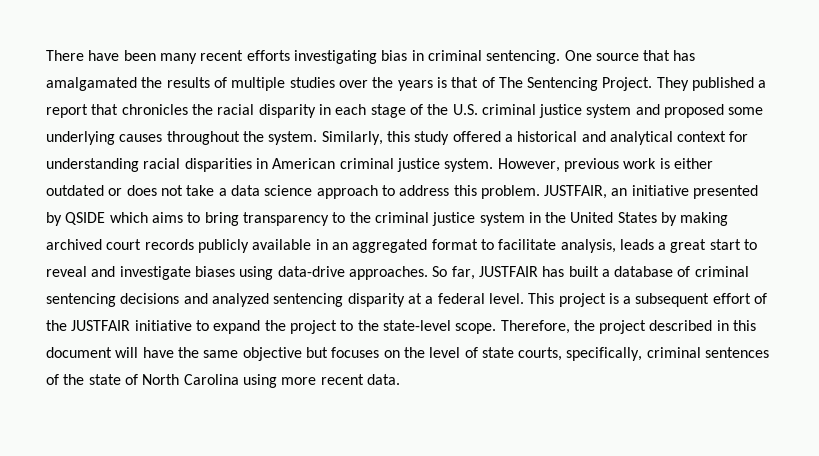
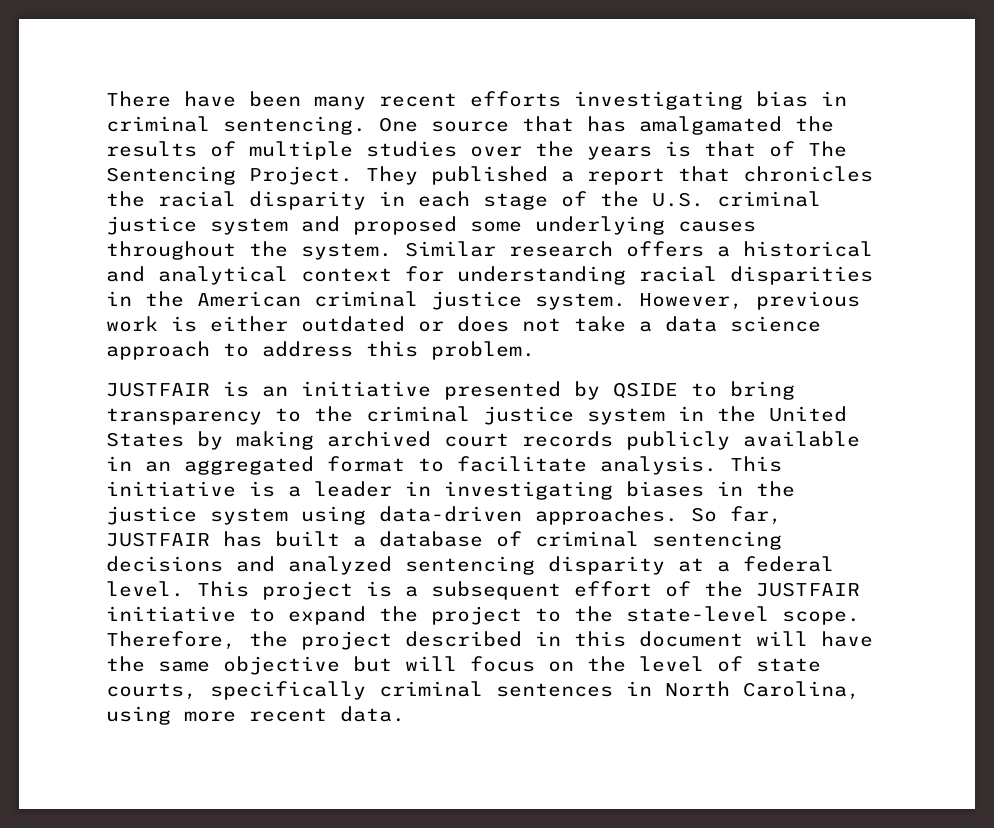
- Similarly, this study offered a historical and analytical context for understanding racial disparities in American criminal justice system.
+ Similar research offers a historical and analytical context for understanding racial disparities in the American criminal justice system.
- However, previous work is either outdated or does not take a data science approach to address this problem. JUSTFAIR, an initiative presented by QSIDE which aims to bring transparency to the criminal justice system in the United States by making archived court records publicly available in an aggregated format to facilitate analysis, leads a great start to reveal and investigate biases using data-drive approaches.
+ However, previous work is either outdated or does not take a data science approach to address this problem.
+ JUSTFAIR is an initiative presented by QSIDE to bring transparency to the criminal justice system in the United States by making archived court records publicly available in an aggregated format to facilitate analysis. This initiative is a leader in investigating biases in the justice system using data-driven approaches.
- Therefore, the project described in this document will have the same objective but focuses on the level of state courts, specifically, criminal sentences of the state of North Carolina using more recent data.
+ Therefore, the project described in this document will have the same objective but will focus on the level of state courts, specifically criminal sentences in North Carolina, using more recent data.

